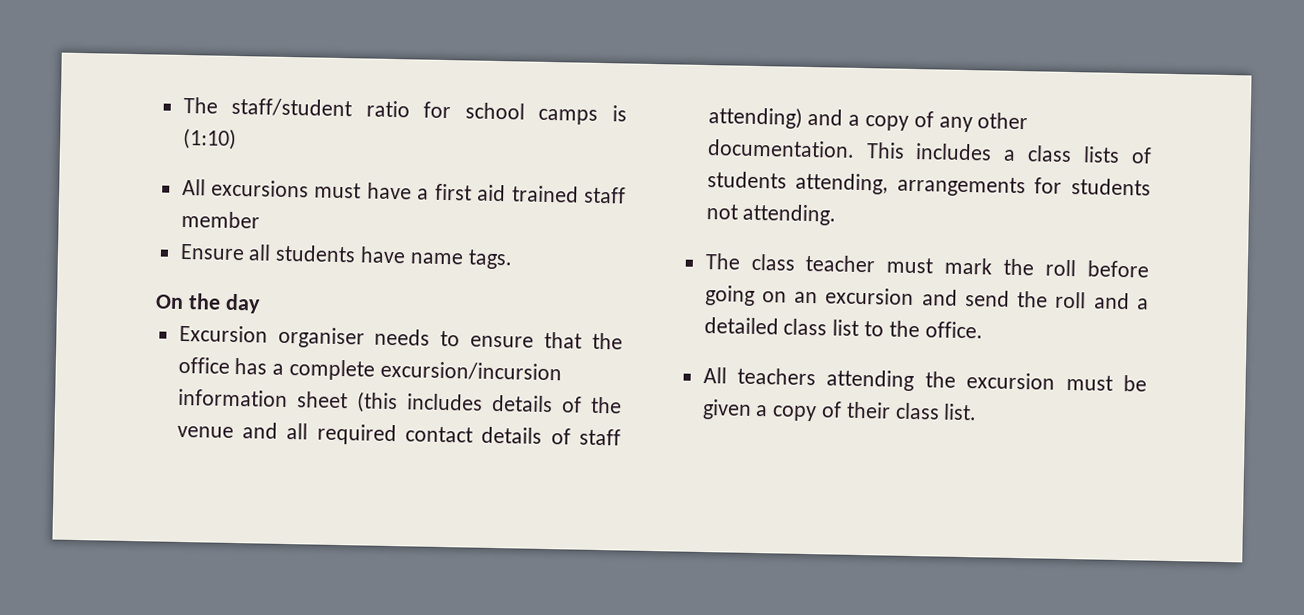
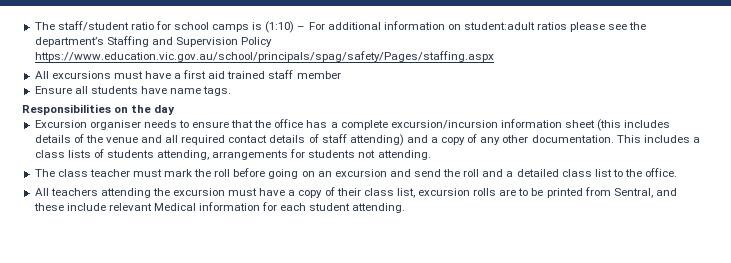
- The staff/student ratio for school camps is (1:10)
+ The staff/student ratio for school camps is (1:10) – For additional information on student:adult ratios please see the department’s Staffing and Supervision Policy https://www.education.vic.gov.au/school/principals/spag/safety/Pages/staffing.aspx
- On the day
+ Responsibilities on the day
- All teachers attending the excursion must be given a copy of their class list.
+ All teachers attending the excursion must have a copy of their class list, excursion rolls are to be printed from Sentral, and these include relevant Medical information for each student attending.

